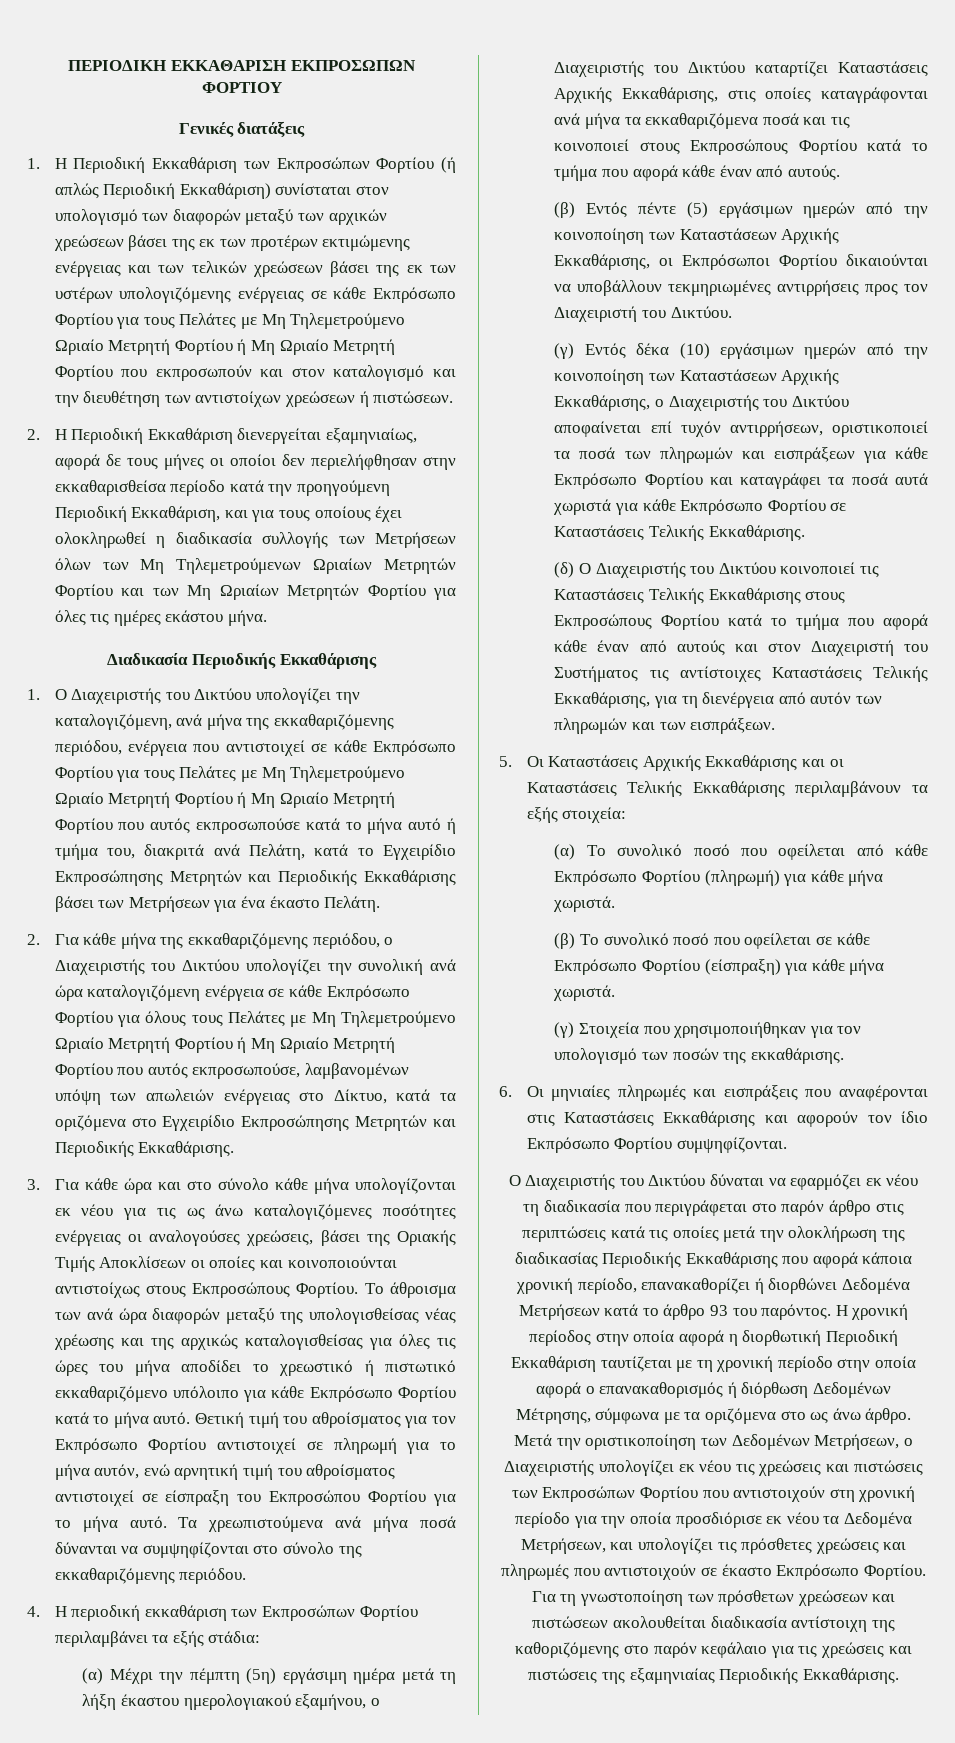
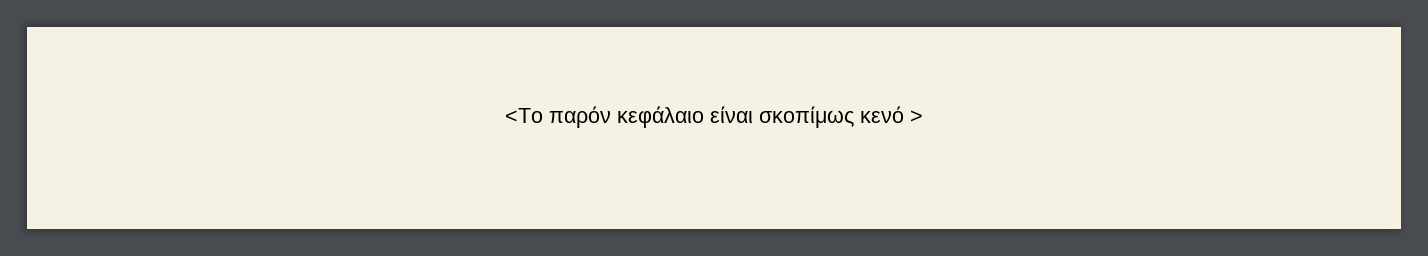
- ΠΕΡΙΟΔΙΚΗ ΕΚΚΑΘΑΡΙΣΗ ΕΚΠΡΟΣΩΠΩΝ ΦΟΡΤΙΟΥ
- Γενικές διατάξεις
- 1. Η Περιοδική Εκκαθάριση των Εκπροσώπων Φορτίου (ή απλώς Περιοδική Εκκαθάριση) συνίσταται στον υπολογισμό των διαφορών μεταξύ των αρχικών χρεώσεων βάσει της εκ των προτέρων εκτιμώμενης ενέργειας και των τελικών χρεώσεων βάσει της εκ των υστέρων υπολογιζόμενης ενέργειας σε κάθε Εκπρόσωπο Φορτίου για τους Πελάτες με Μη Τηλεμετρούμενο Ωριαίο Μετρητή Φορτίου ή Μη Ωριαίο Μετρητή Φορτίου που εκπροσωπούν και στον καταλογισμό και την διευθέτηση των αντιστοίχων χρεώσεων ή πιστώσεων.
- 2. Η Περιοδική Εκκαθάριση διενεργείται εξαμηνιαίως, αφορά δε τους μήνες οι οποίοι δεν περιελήφθησαν στην εκκαθαρισθείσα περίοδο κατά την προηγούμενη Περιοδική Εκκαθάριση, και για τους οποίους έχει ολοκληρωθεί η διαδικασία συλλογής των Μετρήσεων όλων των Μη Τηλεμετρούμενων Ωριαίων Μετρητών Φορτίου και των Μη Ωριαίων Μετρητών Φορτίου για όλες τις ημέρες εκάστου μήνα.
- Διαδικασία Περιοδικής Εκκαθάρισης
- 1. Ο Διαχειριστής του Δικτύου υπολογίζει την καταλογιζόμενη, ανά μήνα της εκκαθαριζόμενης περιόδου, ενέργεια που αντιστοιχεί σε κάθε Εκπρόσωπο Φορτίου για τους Πελάτες με Μη Τηλεμετρούμενο Ωριαίο Μετρητή Φορτίου ή Μη Ωριαίο Μετρητή Φορτίου που αυτός εκπροσωπούσε κατά το μήνα αυτό ή τμήμα του, διακριτά ανά Πελάτη, κατά το Εγχειρίδιο Εκπροσώπησης Μετρητών και Περιοδικής Εκκαθάρισης βάσει των Μετρήσεων για ένα έκαστο Πελάτη.
- 2. Για κάθε μήνα της εκκαθαριζόμενης περιόδου, ο Διαχειριστής του Δικτύου υπολογίζει την συνολική ανά ώρα καταλογιζόμενη ενέργεια σε κάθε Εκπρόσωπο Φορτίου για όλους τους Πελάτες με Μη Τηλεμετρούμενο Ωριαίο Μετρητή Φορτίου ή Μη Ωριαίο Μετρητή Φορτίου που αυτός εκπροσωπούσε, λαμβανομένων υπόψη των απωλειών ενέργειας στο Δίκτυο, κατά τα οριζόμενα στο Εγχειρίδιο Εκπροσώπησης Μετρητών και Περιοδικής Εκκαθάρισης.
- 3. Για κάθε ώρα και στο σύνολο κάθε μήνα υπολογίζονται εκ νέου για τις ως άνω καταλογιζόμενες ποσότητες ενέργειας οι αναλογούσες χρεώσεις, βάσει της Οριακής Τιμής Αποκλίσεων οι οποίες και κοινοποιούνται αντιστοίχως στους Εκπροσώπους Φορτίου. Το άθροισμα των ανά ώρα διαφορών μεταξύ της υπολογισθείσας νέας χρέωσης και της αρχικώς καταλογισθείσας για όλες τις ώρες του μήνα αποδίδει το χρεωστικό ή πιστωτικό εκκαθαριζόμενο υπόλοιπο για κάθε Εκπρόσωπο Φορτίου κατά το μήνα αυτό. Θετική τιμή του αθροίσματος για τον Εκπρόσωπο Φορτίου αντιστοιχεί σε πληρωμή για το μήνα αυτόν, ενώ αρνητική τιμή του αθροίσματος αντιστοιχεί σε είσπραξη του Εκπροσώπου Φορτίου για το μήνα αυτό. Τα χρεωπιστούμενα ανά μήνα ποσά δύνανται να συμψηφίζονται στο σύνολο της εκκαθαριζόμενης περιόδου.
- 4. Η περιοδική εκκαθάριση των Εκπροσώπων Φορτίου περιλαμβάνει τα εξής στάδια:
- (α) Μέχρι την πέμπτη (5η) εργάσιμη ημέρα μετά τη λήξη έκαστου ημερολογιακού εξαμήνου, ο Διαχειριστής του Δικτύου καταρτίζει Καταστάσεις Αρχικής Εκκαθάρισης, στις οποίες καταγράφονται ανά μήνα τα εκκαθαριζόμενα ποσά και τις κοινοποιεί στους Εκπροσώπους Φορτίου κατά το τμήμα που αφορά κάθε έναν από αυτούς.
- (β) Εντός πέντε (5) εργάσιμων ημερών από την κοινοποίηση των Καταστάσεων Αρχικής Εκκαθάρισης, οι Εκπρόσωποι Φορτίου δικαιούνται να υποβάλλουν τεκμηριωμένες αντιρρήσεις προς τον Διαχειριστή του Δικτύου.
- (γ) Εντός δέκα (10) εργάσιμων ημερών από την κοινοποίηση των Καταστάσεων Αρχικής Εκκαθάρισης, ο Διαχειριστής του Δικτύου αποφαίνεται επί τυχόν αντιρρήσεων, οριστικοποιεί τα ποσά των πληρωμών και εισπράξεων για κάθε Εκπρόσωπο Φορτίου και καταγράφει τα ποσά αυτά χωριστά για κάθε Εκπρόσωπο Φορτίου σε Καταστάσεις Τελικής Εκκαθάρισης.
- (δ) Ο Διαχειριστής του Δικτύου κοινοποιεί τις Καταστάσεις Τελικής Εκκαθάρισης στους Εκπροσώπους Φορτίου κατά το τμήμα που αφορά κάθε έναν από αυτούς και στον Διαχειριστή του Συστήματος τις αντίστοιχες Καταστάσεις Τελικής Εκκαθάρισης, για τη διενέργεια από αυτόν των πληρωμών και των εισπράξεων.
- 5. Οι Καταστάσεις Αρχικής Εκκαθάρισης και οι Καταστάσεις Τελικής Εκκαθάρισης περιλαμβάνουν τα εξής στοιχεία:
- (α) Το συνολικό ποσό που οφείλεται από κάθε Εκπρόσωπο Φορτίου (πληρωμή) για κάθε μήνα χωριστά.
- (β) Το συνολικό ποσό που οφείλεται σε κάθε Εκπρόσωπο Φορτίου (είσπραξη) για κάθε μήνα χωριστά.
- (γ) Στοιχεία που χρησιμοποιήθηκαν για τον υπολογισμό των ποσών της εκκαθάρισης.
- 6. Οι μηνιαίες πληρωμές και εισπράξεις που αναφέρονται στις Καταστάσεις Εκκαθάρισης και αφορούν τον ίδιο Εκπρόσωπο Φορτίου συμψηφίζονται.
- Ο Διαχειριστής του Δικτύου δύναται να εφαρμόζει εκ νέου τη διαδικασία που περιγράφεται στο παρόν άρθρο στις περιπτώσεις κατά τις οποίες μετά την ολοκλήρωση της διαδικασίας Περιοδικής Εκκαθάρισης που αφορά κάποια χρονική περίοδο, επανακαθορίζει ή διορθώνει Δεδομένα Μετρήσεων κατά το άρθρο 93 του παρόντος. Η χρονική περίοδος στην οποία αφορά η διορθωτική Περιοδική Εκκαθάριση ταυτίζεται με τη χρονική περίοδο στην οποία αφορά ο επανακαθορισμός ή διόρθωση Δεδομένων Μέτρησης, σύμφωνα με τα οριζόμενα στο ως άνω άρθρο. Μετά την οριστικοποίηση των Δεδομένων Μετρήσεων, ο Διαχειριστής υπολογίζει εκ νέου τις χρεώσεις και πιστώσεις των Εκπροσώπων Φορτίου που αντιστοιχούν στη χρονική περίοδο για την οποία προσδιόρισε εκ νέου τα Δεδομένα Μετρήσεων, και υπολογίζει τις πρόσθετες χρεώσεις και πληρωμές που αντιστοιχούν σε έκαστο Εκπρόσωπο Φορτίου. Για τη γνωστοποίηση των πρόσθετων χρεώσεων και πιστώσεων ακολουθείται διαδικασία αντίστοιχη της καθοριζόμενης στο παρόν κεφάλαιο για τις χρεώσεις και πιστώσεις της εξαμηνιαίας Περιοδικής Εκκαθάρισης.
+ <Το παρόν κεφάλαιο είναι σκοπίμως κενό >

